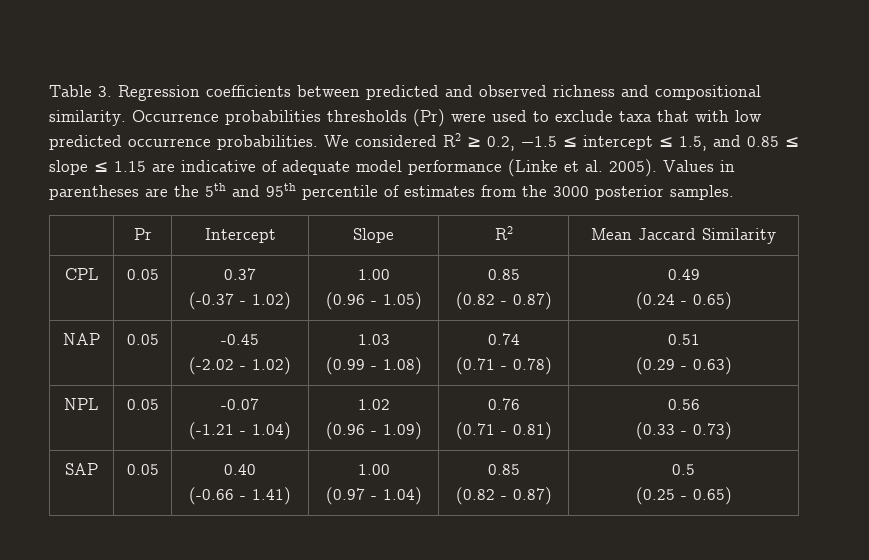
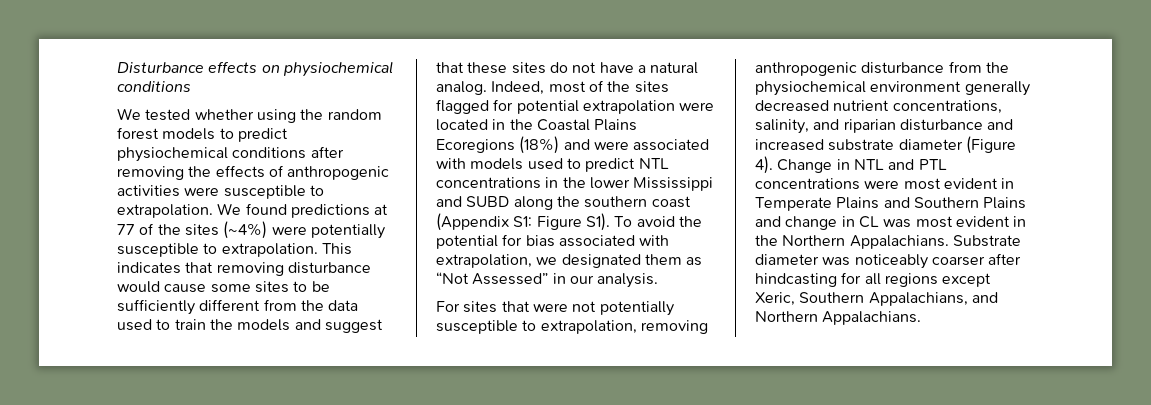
- Table 3. Regression coefficients between predicted and observed richness and compositional similarity. Occurrence probabilities thresholds (Pr) were used to exclude taxa that with low predicted occurrence probabilities. We considered R2 ≥ 0.2, −1.5 ≤ intercept ≤ 1.5, and 0.85 ≤ slope ≤ 1.15 are indicative of adequate model performance (Linke et al. 2005). Values in parentheses are the 5th and 95th percentile of estimates from the 3000 posterior samples.
- | Pr | Intercept | Slope | R2 | Mean Jaccard Similarity
- CPL | 0.05 | 0.37
- (-0.37 - 1.02) | 1.00
- (0.96 - 1.05) | 0.85
- (0.82 - 0.87) | 0.49
- (0.24 - 0.65)
- NAP | 0.05 | -0.45
- (-2.02 - 1.02) | 1.03
- (0.99 - 1.08) | 0.74
- (0.71 - 0.78) | 0.51
- (0.29 - 0.63)
- NPL | 0.05 | -0.07
- (-1.21 - 1.04) | 1.02
- (0.96 - 1.09) | 0.76
- (0.71 - 0.81) | 0.56
- (0.33 - 0.73)
- SAP | 0.05 | 0.40
- (-0.66 - 1.41) | 1.00
- (0.97 - 1.04) | 0.85
- (0.82 - 0.87) | 0.5
- (0.25 - 0.65)
+ Disturbance effects on physiochemical conditions
+ We tested whether using the random forest models to predict physiochemical conditions after removing the effects of anthropogenic activities were susceptible to extrapolation. We found predictions at 77 of the sites (~4%) were potentially susceptible to extrapolation. This indicates that removing disturbance would cause some sites to be sufficiently different from the data used to train the models and suggest that these sites do not have a natural analog. Indeed, most of the sites flagged for potential extrapolation were located in the Coastal Plains Ecoregions (18%) and were associated with models used to predict NTL concentrations in the lower Mississippi and SUBD along the southern coast (Appendix S1: Figure S1). To avoid the potential for bias associated with extrapolation, we designated them as “Not Assessed” in our analysis.
+ For sites that were not potentially susceptible to extrapolation, removing anthropogenic disturbance from the physiochemical environment generally decreased nutrient concentrations, salinity, and riparian disturbance and increased substrate diameter (Figure 4). Change in NTL and PTL concentrations were most evident in Temperate Plains and Southern Plains and change in CL was most evident in the Northern Appalachians. Substrate diameter was noticeably coarser after hindcasting for all regions except Xeric, Southern Appalachians, and Northern Appalachians.

